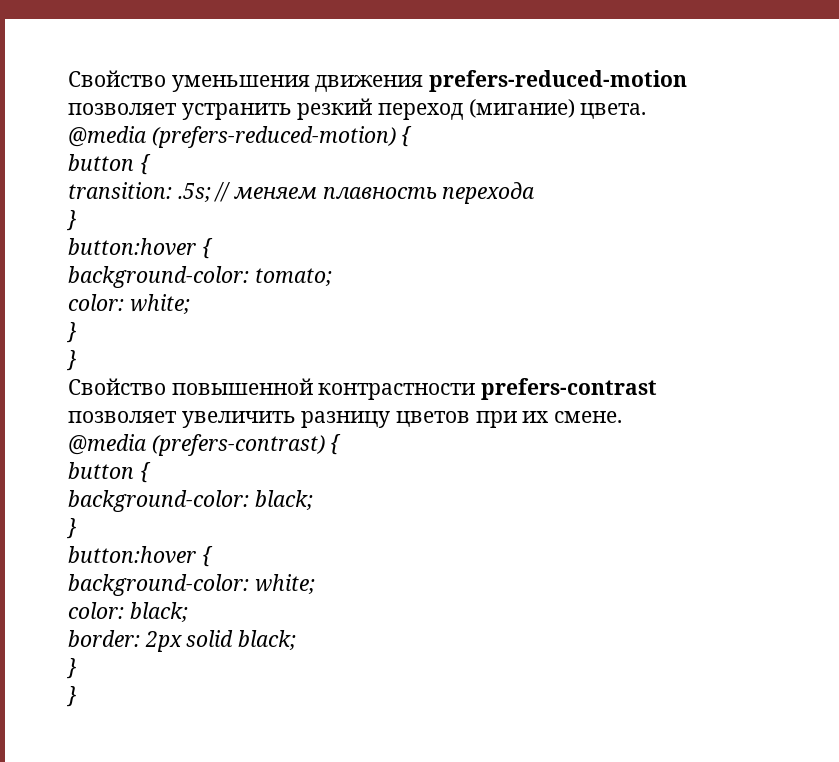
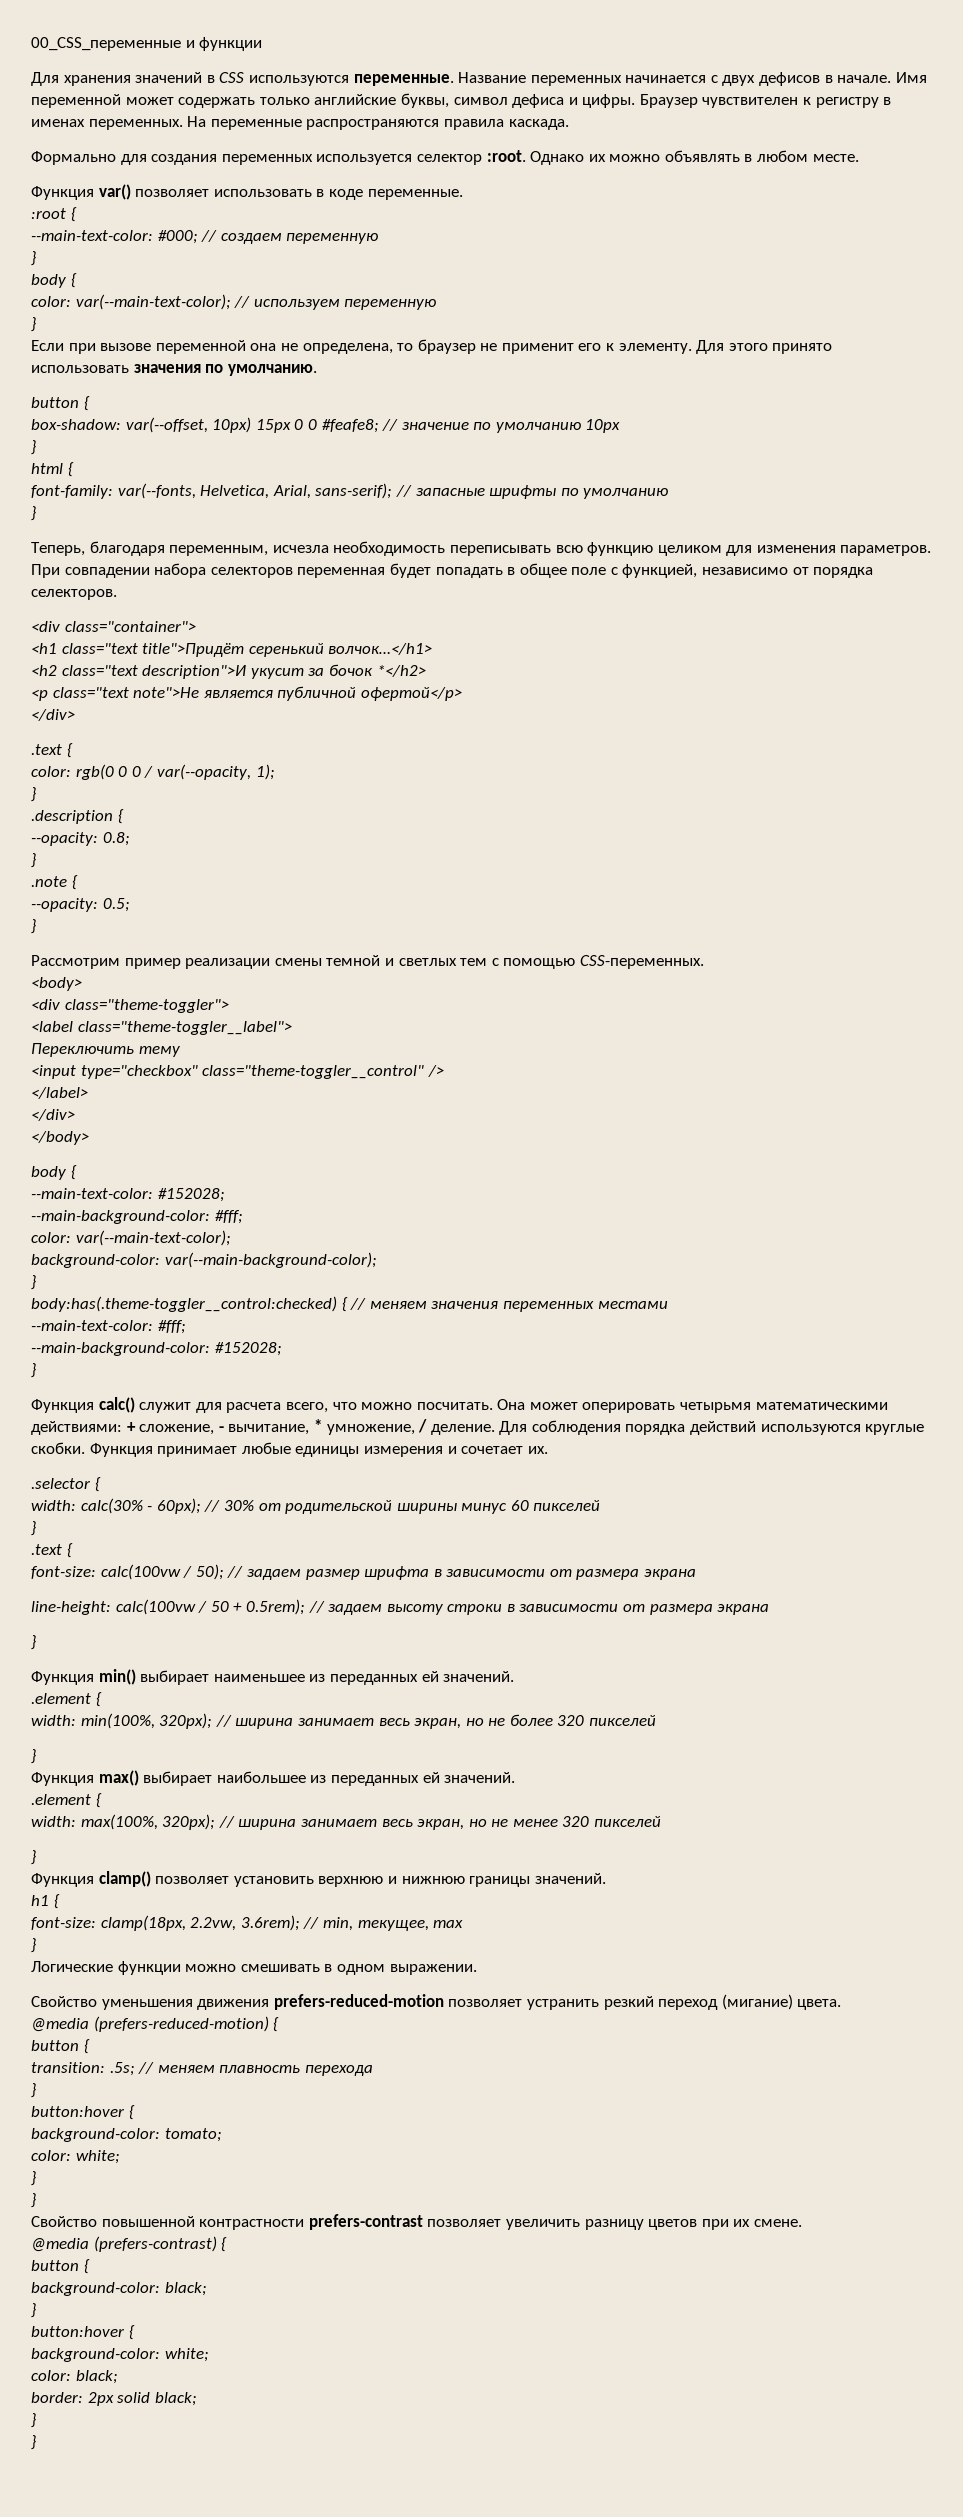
+ 00_CSS_переменные и функции
+ Для хранения значений в CSS используются переменные. Название переменных начинается с двух дефисов в начале. Имя переменной может содержать только английские буквы, символ дефиса и цифры. Браузер чувствителен к регистру в именах переменных. На переменные распространяются правила каскада.
+ Формально для создания переменных используется селектор :root. Однако их можно объявлять в любом месте.
+ Функция var() позволяет использовать в коде переменные.
+ :root {
+ --main-text-color: #000; // создаем переменную
+ }
+ body {
+ color: var(--main-text-color); // используем переменную
+ }
+ Если при вызове переменной она не определена, то браузер не применит его к элементу. Для этого принято использовать значения по умолчанию.
+ button {
+ box-shadow: var(--offset, 10px) 15px 0 0 #feafe8; // значение по умолчанию 10px
+ }
+ html {
+ font-family: var(--fonts, Helvetica, Arial, sans-serif); // запасные шрифты по умолчанию
+ }
+ Теперь, благодаря переменным, исчезла необходимость переписывать всю функцию целиком для изменения параметров. При совпадении набора селекторов переменная будет попадать в общее поле с функцией, независимо от порядка селекторов.
+ <div class="container">
+ <h1 class="text title">Придёт серенький волчок…</h1>
+ <h2 class="text description">И укусит за бочок *</h2>
+ <p class="text note">Не является публичной офертой</p>
+ </div>
+ .text {
+ color: rgb(0 0 0 / var(--opacity, 1);
+ }
+ .description {
+ --opacity: 0.8;
+ }
+ .note {
+ --opacity: 0.5;
+ }
+ Рассмотрим пример реализации смены темной и светлых тем с помощью CSS-переменных.
+ <body>
+ <div class="theme-toggler">
+ <label class="theme-toggler__label">
+ Переключить тему
+ <input type="checkbox" class="theme-toggler__control" />
+ </label>
+ </div>
+ </body>
+ body {
+ --main-text-color: #152028;
+ --main-background-color: #fff;
+ color: var(--main-text-color);
+ background-color: var(--main-background-color);
+ }
+ body:has(.theme-toggler__control:checked) { // меняем значения переменных местами
+ --main-text-color: #fff;
+ --main-background-color: #152028;
+ }
+ Функция calc() служит для расчета всего, что можно посчитать. Она может оперировать четырьмя математическими действиями: + сложение, - вычитание, * умножение, / деление. Для соблюдения порядка действий используются круглые скобки. Функция принимает любые единицы измерения и сочетает их.
+ .selector {
+ width: calc(30% - 60px); // 30% от родительской ширины минус 60 пикселей
+ }
+ .text {
+ font-size: calc(100vw / 50); // задаем размер шрифта в зависимости от размера экрана
+ line-height: calc(100vw / 50 + 0.5rem); // задаем высоту строки в зависимости от размера экрана
+ }
+ Функция min() выбирает наименьшее из переданных ей значений.
+ .element {
+ width: min(100%, 320px); // ширина занимает весь экран, но не более 320 пикселей
+ }
+ Функция max() выбирает наибольшее из переданных ей значений.
+ .element {
+ width: max(100%, 320px); // ширина занимает весь экран, но не менее 320 пикселей
+ }
+ Функция clamp() позволяет установить верхнюю и нижнюю границы значений.
+ h1 {
+ font-size: clamp(18px, 2.2vw, 3.6rem); // min, текущее, max
+ }
+ Логические функции можно смешивать в одном выражении.

